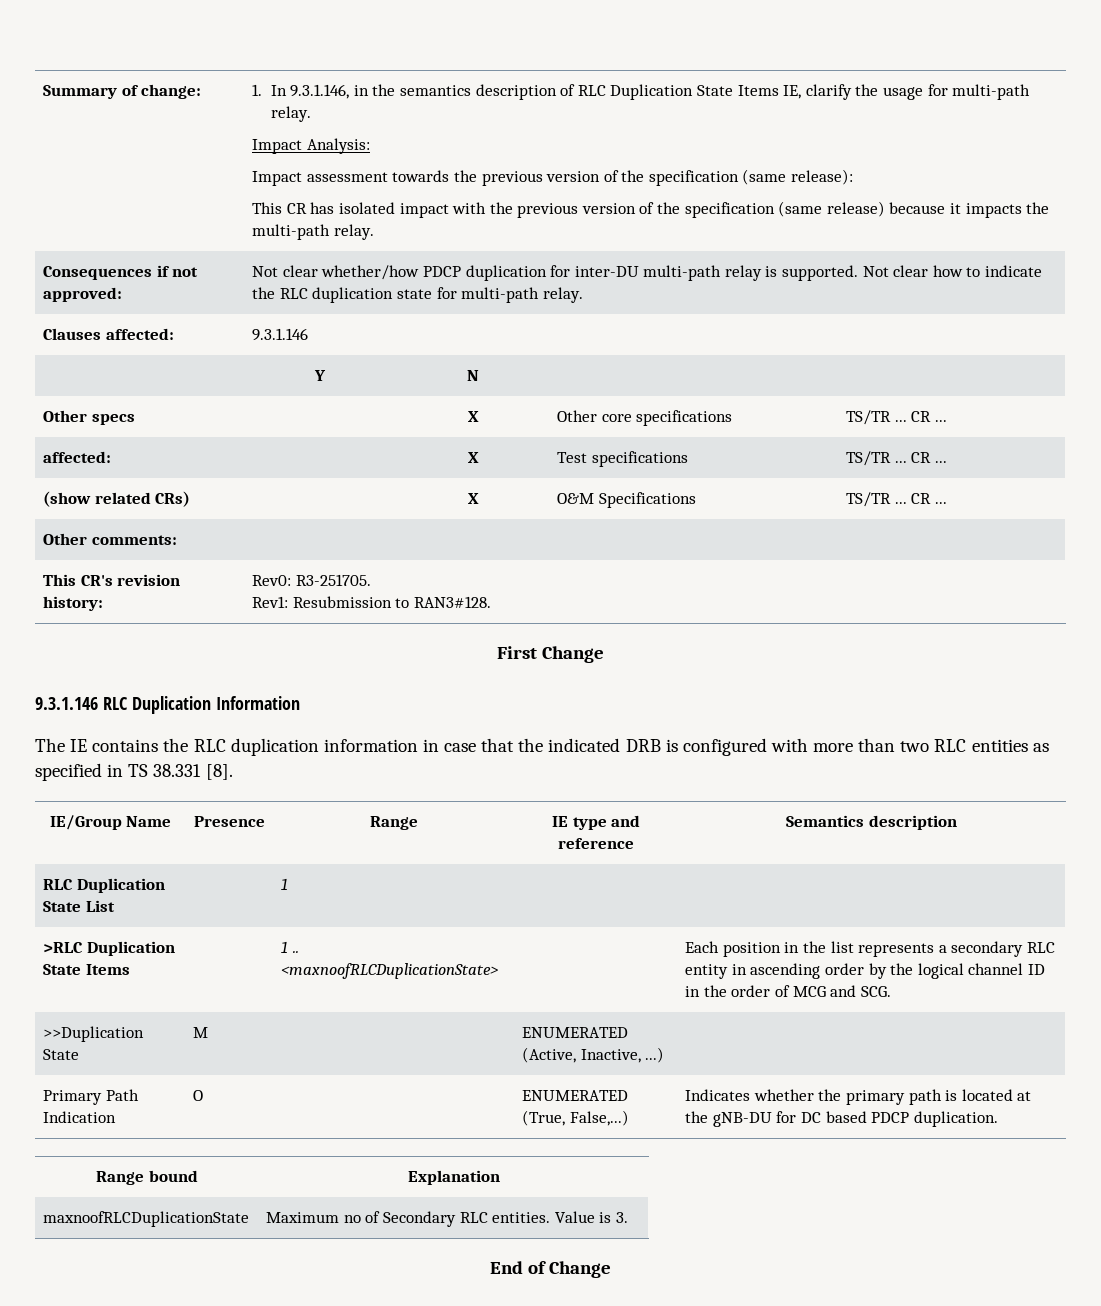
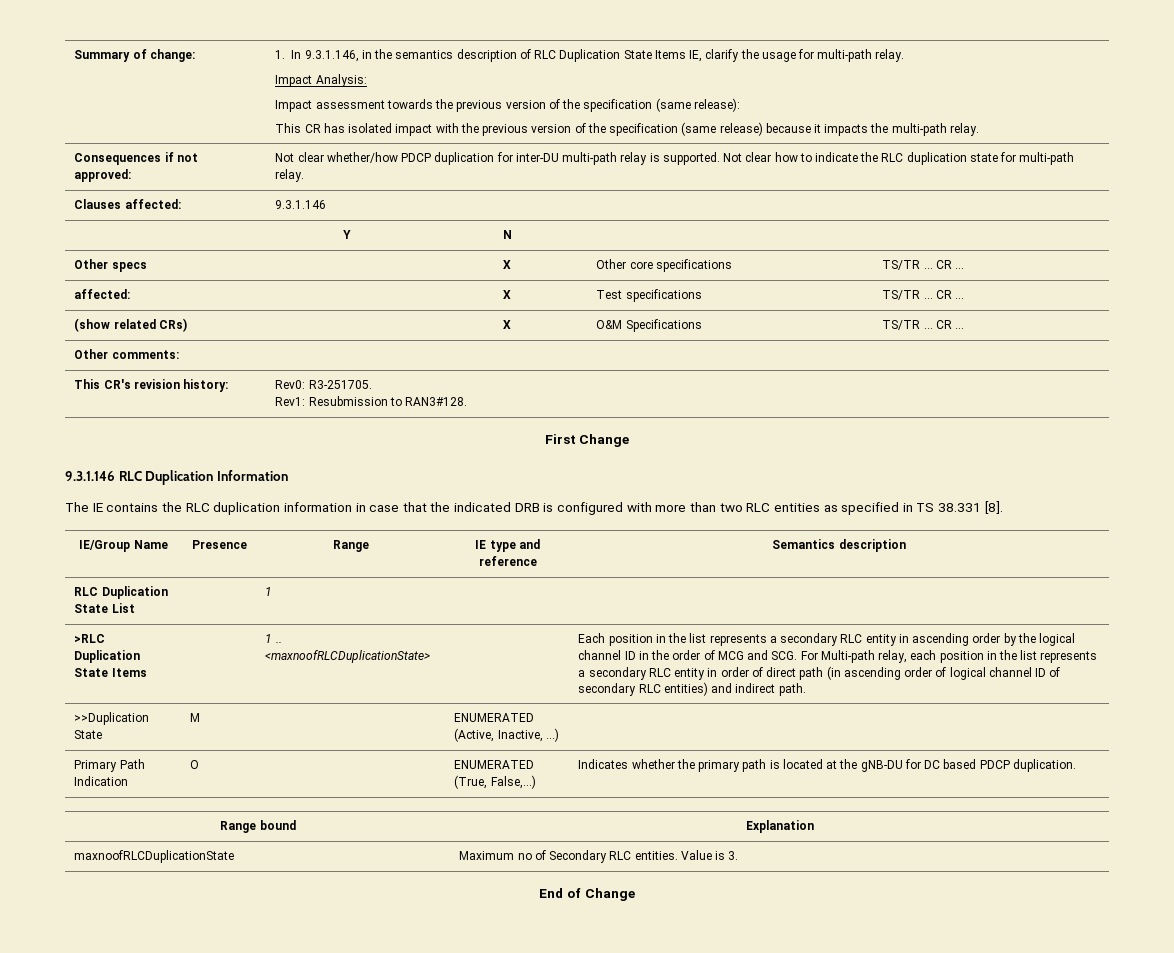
- Each position in the list represents a secondary RLC entity in ascending order by the logical channel ID in the order of MCG and SCG.
+ Each position in the list represents a secondary RLC entity in ascending order by the logical channel ID in the order of MCG and SCG. For Multi-path relay, each position in the list represents a secondary RLC entity in order of direct path (in ascending order of logical channel ID of secondary RLC entities) and indirect path.

